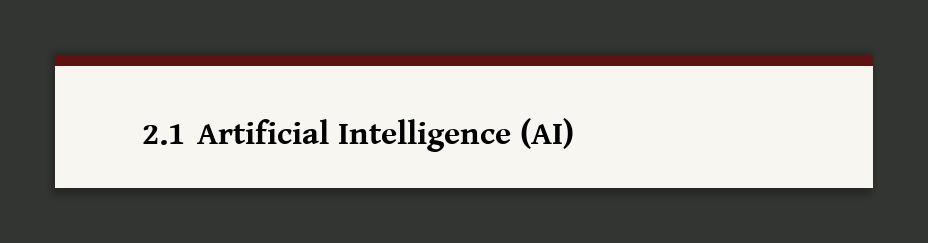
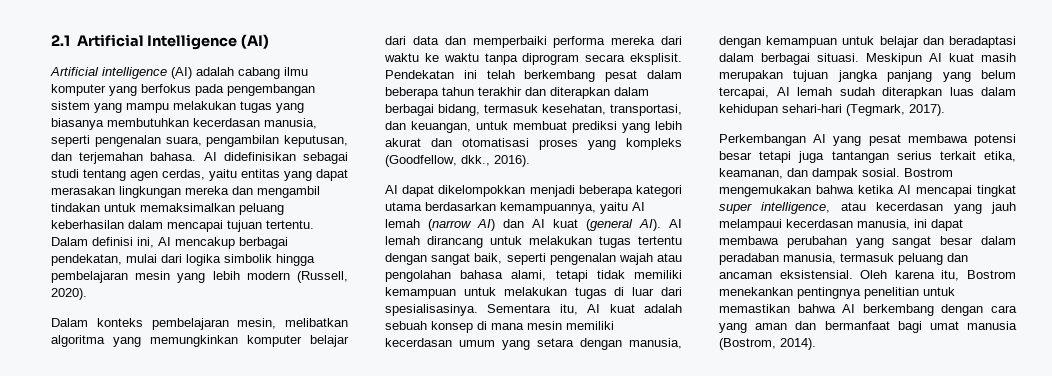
+ Artificial intelligence (AI) adalah cabang ilmu komputer yang berfokus pada pengembangan sistem yang mampu melakukan tugas yang biasanya membutuhkan kecerdasan manusia, seperti pengenalan suara, pengambilan keputusan, dan terjemahan bahasa. AI didefinisikan sebagai studi tentang agen cerdas, yaitu entitas yang dapat merasakan lingkungan mereka dan mengambil tindakan untuk memaksimalkan peluang keberhasilan dalam mencapai tujuan tertentu. Dalam definisi ini, AI mencakup berbagai pendekatan, mulai dari logika simbolik hingga pembelajaran mesin yang lebih modern (Russell, 2020).
+ Dalam konteks pembelajaran mesin, melibatkan algoritma yang memungkinkan komputer belajar dari data dan memperbaiki performa mereka dari waktu ke waktu tanpa diprogram secara eksplisit. Pendekatan ini telah berkembang pesat dalam beberapa tahun terakhir dan diterapkan dalam berbagai bidang, termasuk kesehatan, transportasi, dan keuangan, untuk membuat prediksi yang lebih akurat dan otomatisasi proses yang kompleks (Goodfellow, dkk., 2016).
+ AI dapat dikelompokkan menjadi beberapa kategori utama berdasarkan kemampuannya, yaitu AI lemah (narrow AI) dan AI kuat (general AI). AI lemah dirancang untuk melakukan tugas tertentu dengan sangat baik, seperti pengenalan wajah atau pengolahan bahasa alami, tetapi tidak memiliki kemampuan untuk melakukan tugas di luar dari spesialisasinya. Sementara itu, AI kuat adalah sebuah konsep di mana mesin memiliki kecerdasan umum yang setara dengan manusia, dengan kemampuan untuk belajar dan beradaptasi dalam berbagai situasi. Meskipun AI kuat masih merupakan tujuan jangka panjang yang belum tercapai, AI lemah sudah diterapkan luas dalam kehidupan sehari-hari (Tegmark, 2017).
+ Perkembangan AI yang pesat membawa potensi besar tetapi juga tantangan serius terkait etika, keamanan, dan dampak sosial. Bostrom mengemukakan bahwa ketika AI mencapai tingkat super intelligence, atau kecerdasan yang jauh melampaui kecerdasan manusia, ini dapat membawa perubahan yang sangat besar dalam peradaban manusia, termasuk peluang dan ancaman eksistensial. Oleh karena itu, Bostrom menekankan pentingnya penelitian untuk memastikan bahwa AI berkembang dengan cara yang aman dan bermanfaat bagi umat manusia (Bostrom, 2014).

